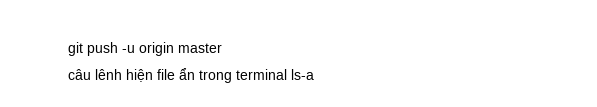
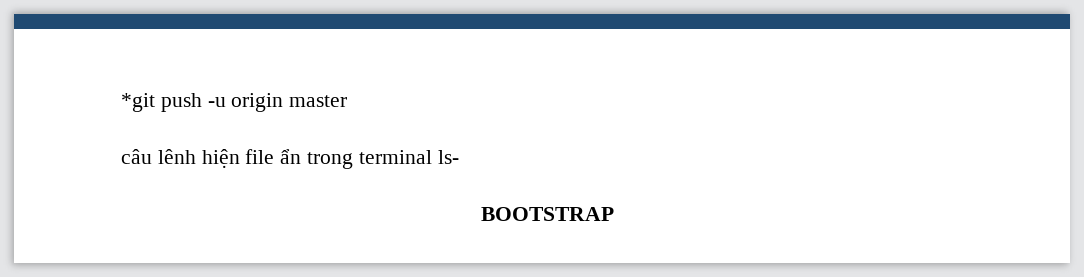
- git push -u origin master
+ *git push -u origin master
- câu lênh hiện file ẩn trong terminal ls-a
+ câu lênh hiện file ẩn trong terminal ls-
+ BOOTSTRAP

